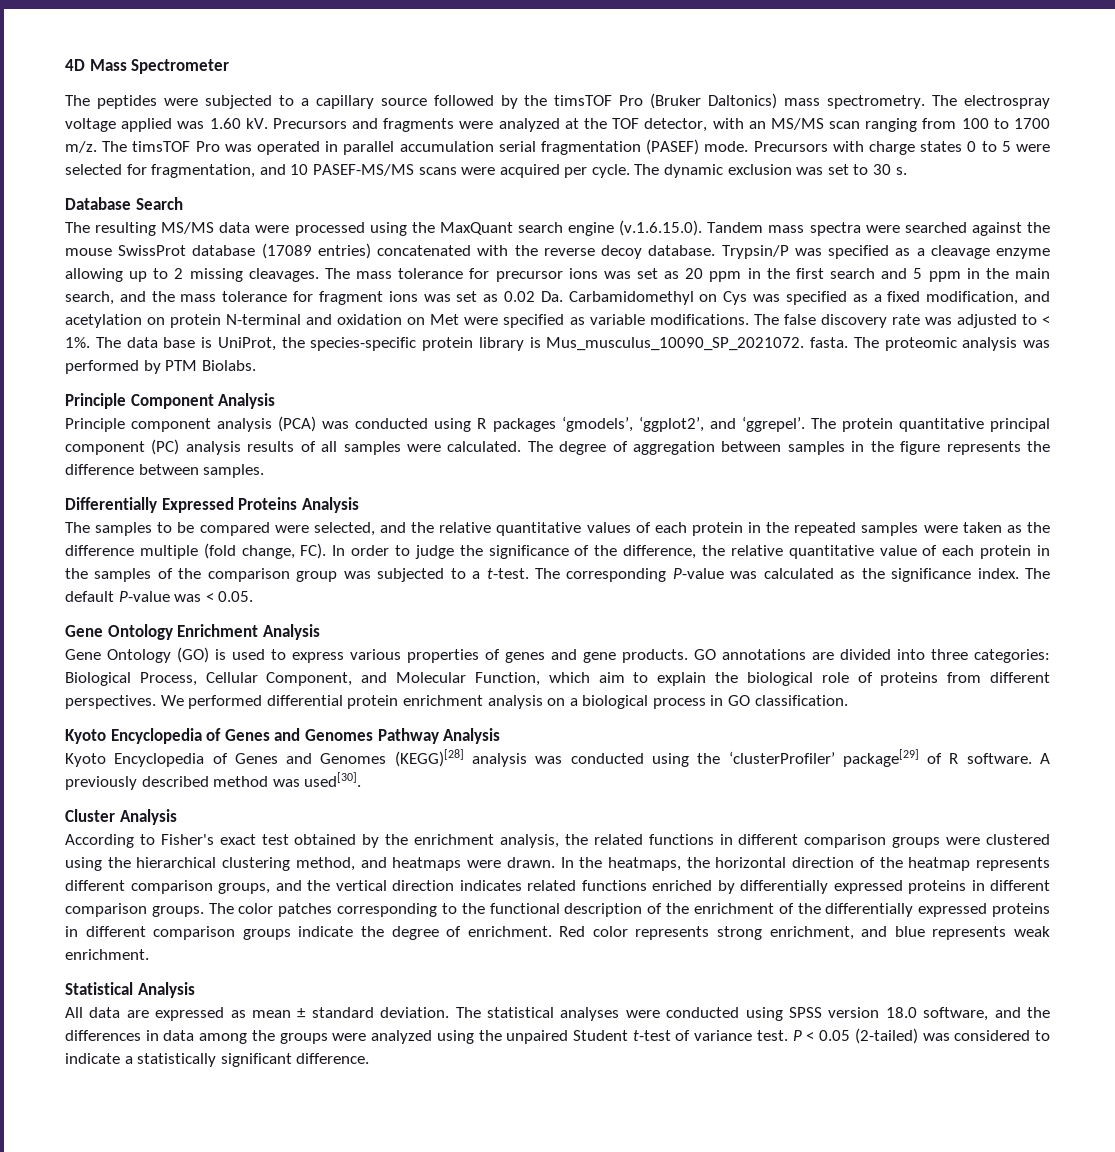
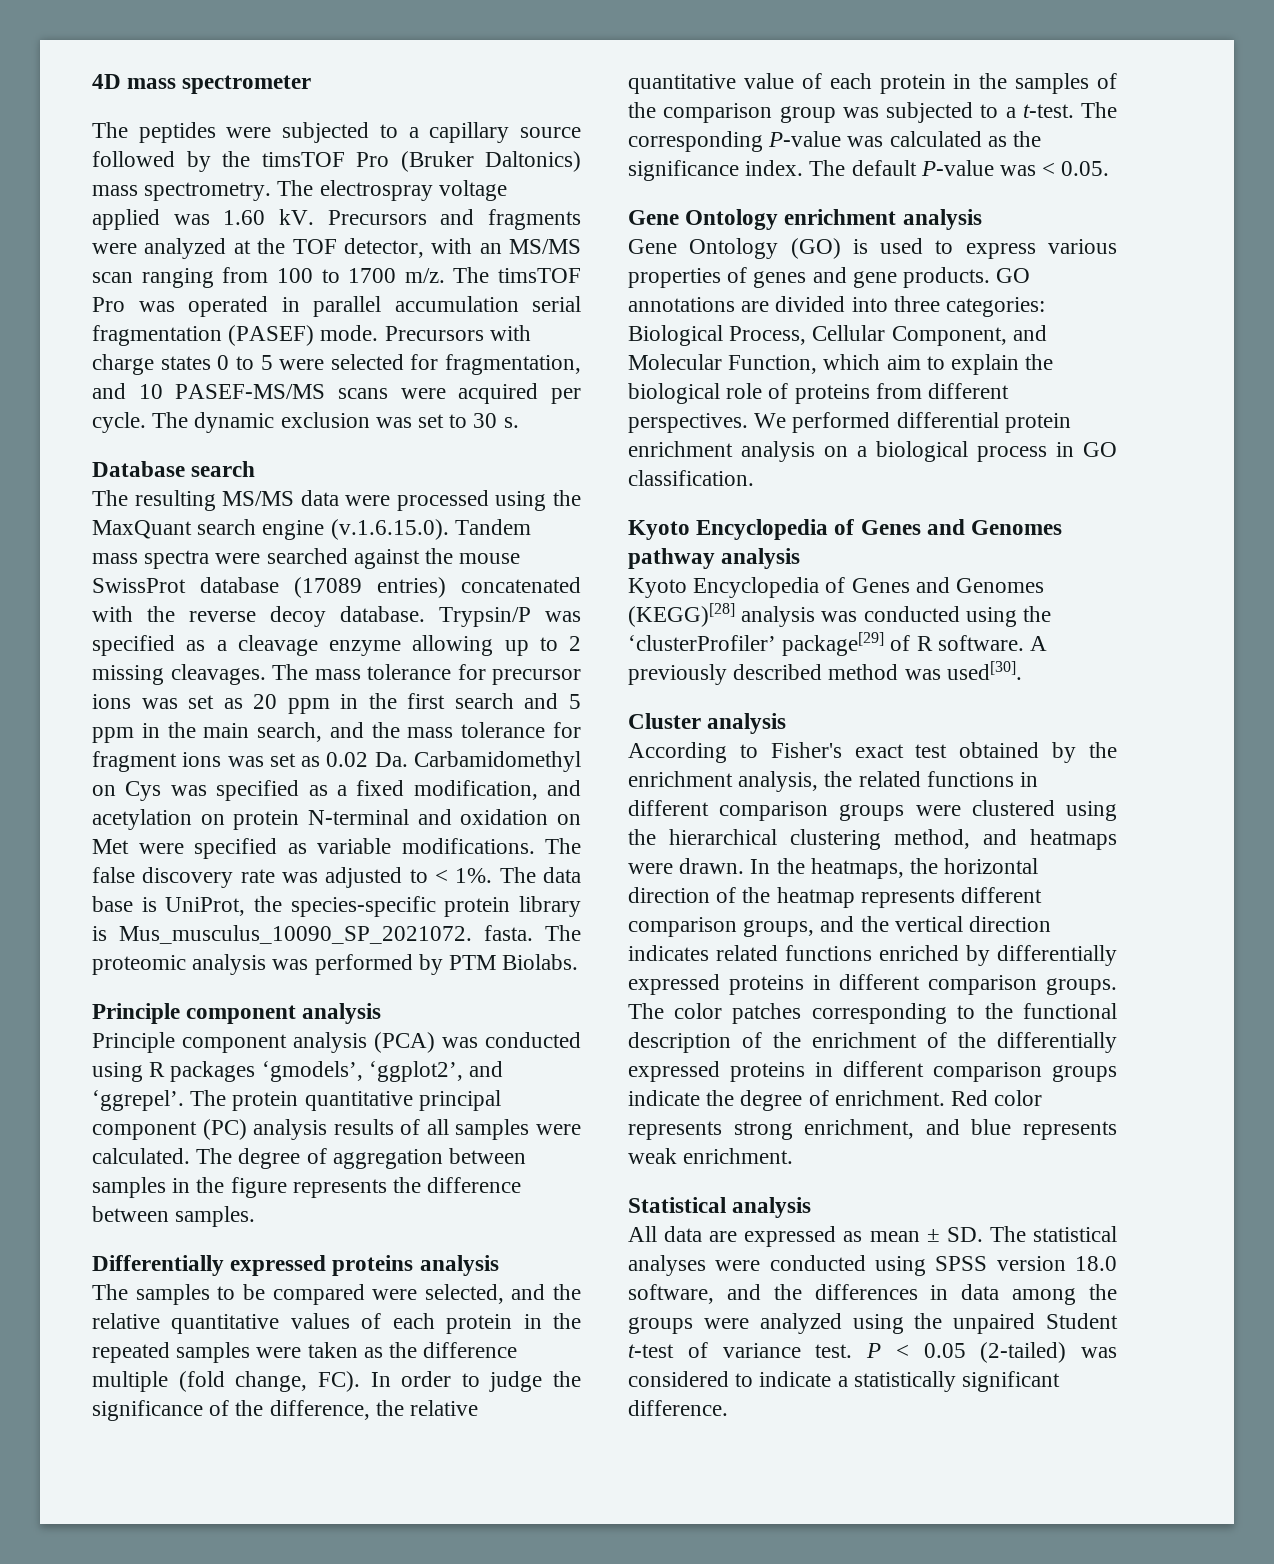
- 4D Mass Spectrometer
+ 4D mass spectrometer
- Database Search
+ Database search
  The proteomic analysis was performed by PTM Biolabs.
- Principle Component Analysis
+ Principle component analysis
- Differentially Expressed Proteins Analysis
+ Differentially expressed proteins analysis
- Gene Ontology Enrichment Analysis
+ Gene Ontology enrichment analysis
- Kyoto Encyclopedia of Genes and Genomes Pathway Analysis
+ Kyoto Encyclopedia of Genes and Genomes pathway analysis
- Cluster Analysis
+ Cluster analysis
- Statistical Analysis
+ Statistical analysis
- All data are expressed as mean ± standard deviation. The statistical analyses were conducted using SPSS version 18.0 software, and the differences in data among the groups were analyzed using the unpaired Student t-test of variance test.
+ All data are expressed as mean ± SD. The statistical analyses were conducted using SPSS version 18.0 software, and the differences in data among the groups were analyzed using the unpaired Student t-test of variance test.

